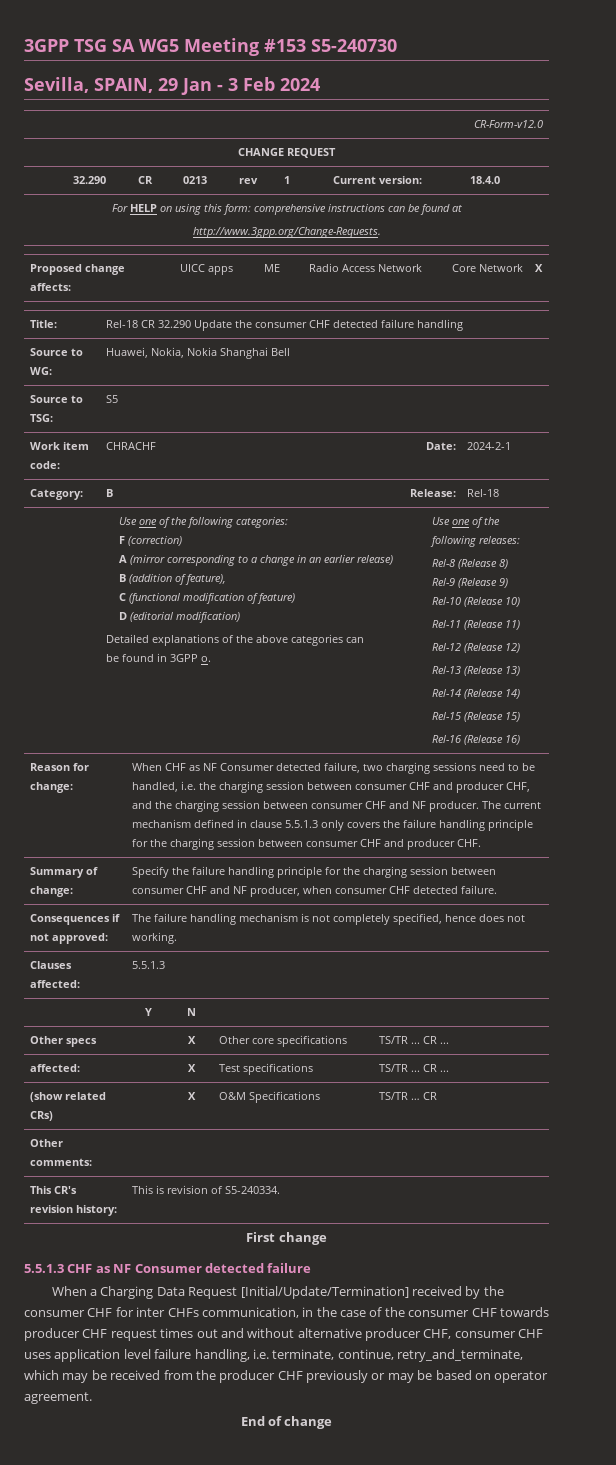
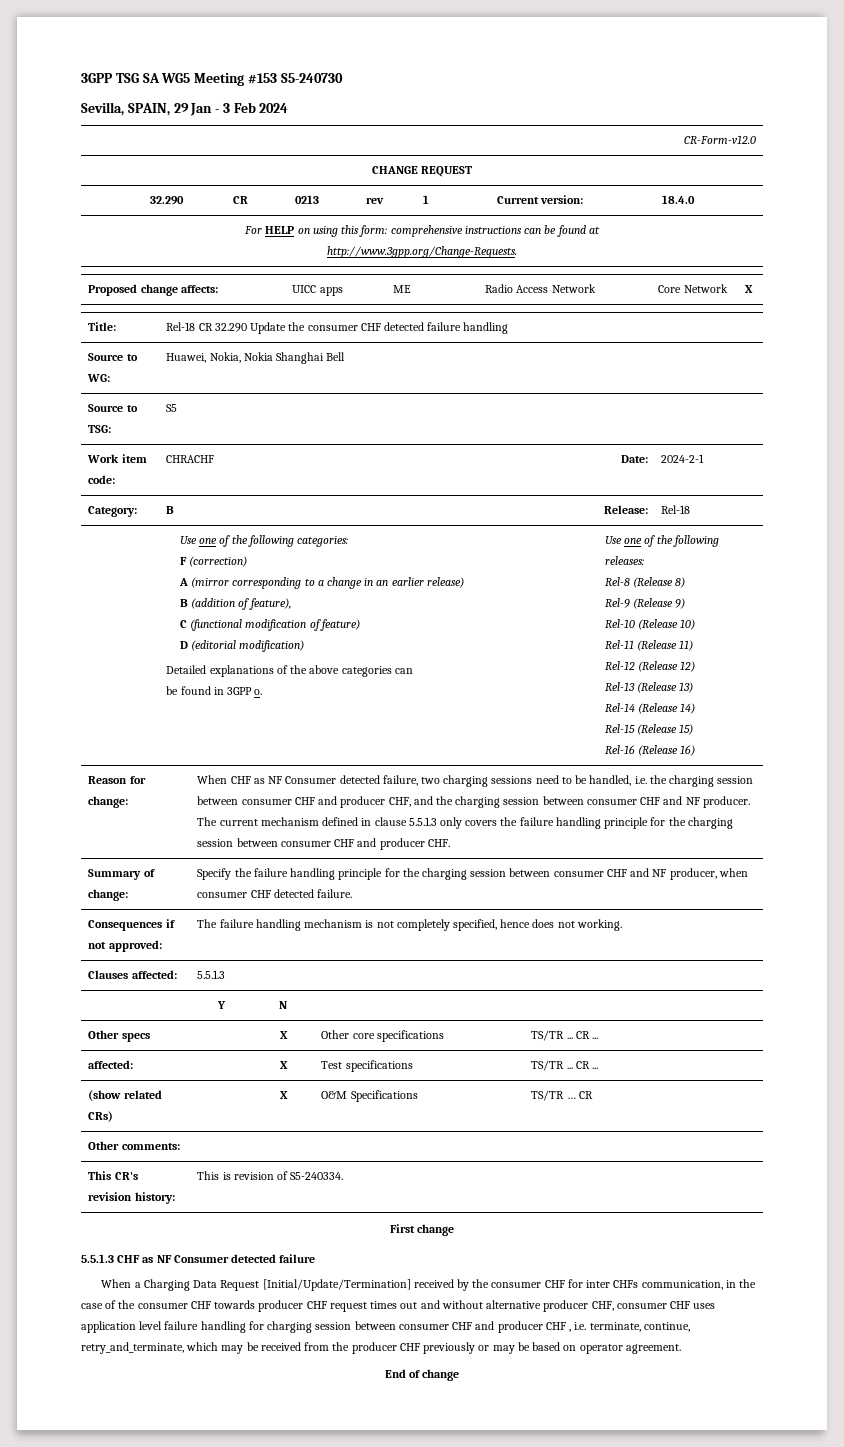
- When a Charging Data Request [Initial/Update/Termination] received by the consumer CHF for inter CHFs communication, in the case of the consumer CHF towards producer CHF request times out and without alternative producer CHF, consumer CHF uses application level failure handling, i.e. terminate, continue, retry_and_terminate, which may be received from the producer CHF previously or may be based on operator agreement.
+ When a Charging Data Request [Initial/Update/Termination] received by the consumer CHF for inter CHFs communication, in the case of the consumer CHF towards producer CHF request times out and without alternative producer CHF, consumer CHF uses application level failure handling for charging session between consumer CHF and producer CHF , i.e. terminate, continue, retry_and_terminate, which may be received from the producer CHF previously or may be based on operator agreement.

